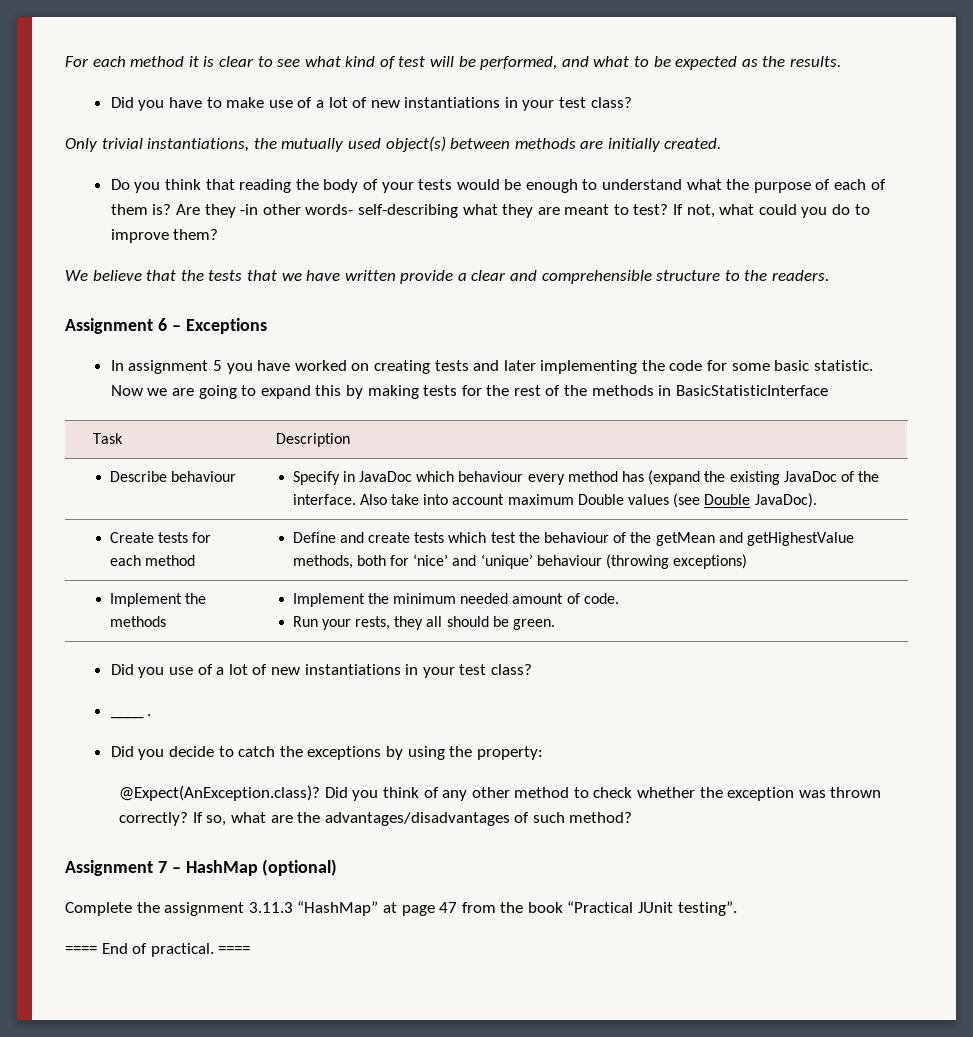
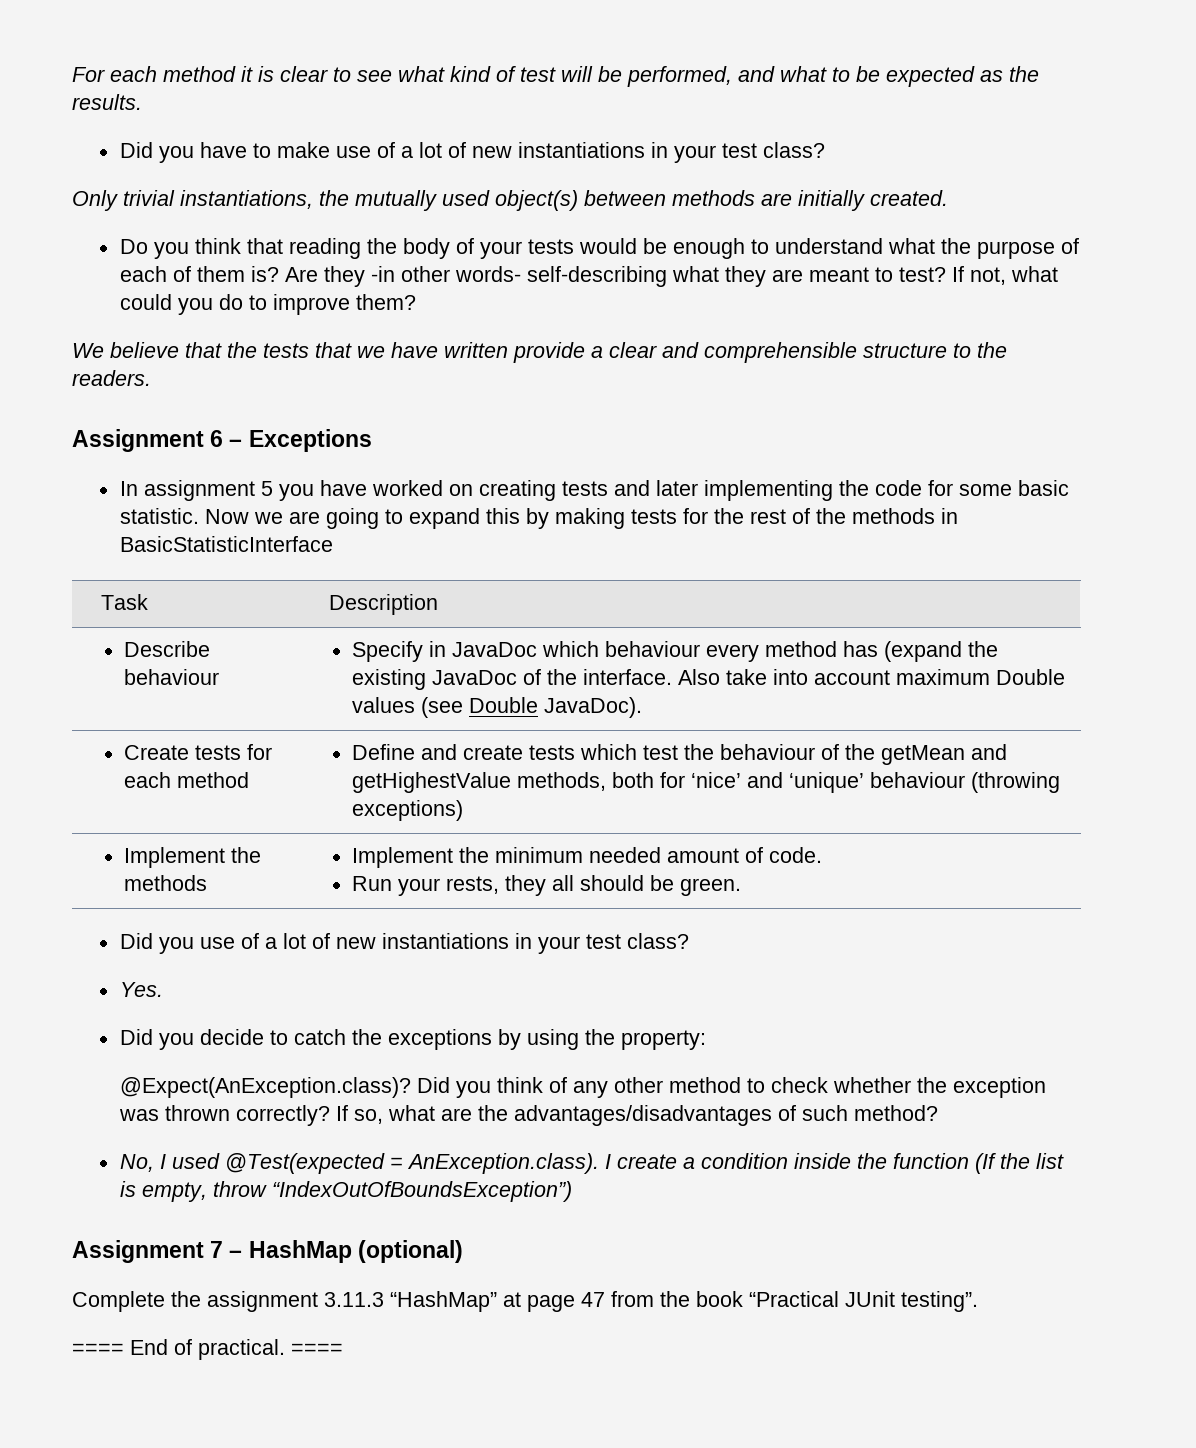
- ____ .
+ Yes.
+ No, I used @Test(expected = AnException.class). I create a condition inside the function (If the list is empty, throw “IndexOutOfBoundsException”)

